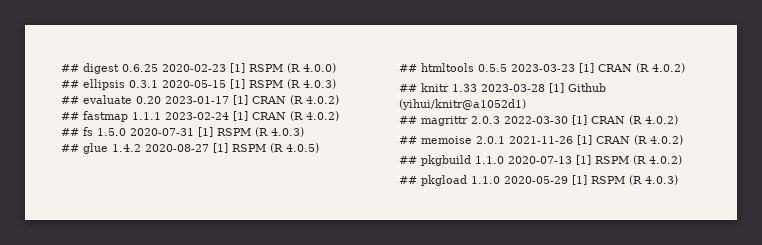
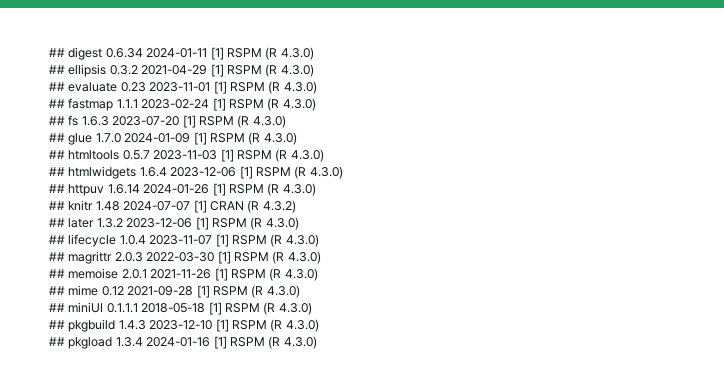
- ## digest 0.6.25 2020-02-23 [1] RSPM (R 4.0.0)
+ ## digest 0.6.34 2024-01-11 [1] RSPM (R 4.3.0)
- ## ellipsis 0.3.1 2020-05-15 [1] RSPM (R 4.0.3)
+ ## ellipsis 0.3.2 2021-04-29 [1] RSPM (R 4.3.0)
- ## evaluate 0.20 2023-01-17 [1] CRAN (R 4.0.2)
+ ## evaluate 0.23 2023-11-01 [1] RSPM (R 4.3.0)
- ## fastmap 1.1.1 2023-02-24 [1] CRAN (R 4.0.2)
+ ## fastmap 1.1.1 2023-02-24 [1] RSPM (R 4.3.0)
- ## fs 1.5.0 2020-07-31 [1] RSPM (R 4.0.3)
+ ## fs 1.6.3 2023-07-20 [1] RSPM (R 4.3.0)
- ## glue 1.4.2 2020-08-27 [1] RSPM (R 4.0.5)
+ ## glue 1.7.0 2024-01-09 [1] RSPM (R 4.3.0)
- ## htmltools 0.5.5 2023-03-23 [1] CRAN (R 4.0.2)
- ## knitr 1.33 2023-03-28 [1] Github (yihui/knitr@a1052d1)
+ ## htmltools 0.5.7 2023-11-03 [1] RSPM (R 4.3.0)
+ ## htmlwidgets 1.6.4 2023-12-06 [1] RSPM (R 4.3.0)
+ ## httpuv 1.6.14 2024-01-26 [1] RSPM (R 4.3.0)
+ ## knitr 1.48 2024-07-07 [1] CRAN (R 4.3.2)
+ ## later 1.3.2 2023-12-06 [1] RSPM (R 4.3.0)
+ ## lifecycle 1.0.4 2023-11-07 [1] RSPM (R 4.3.0)
- ## magrittr 2.0.3 2022-03-30 [1] CRAN (R 4.0.2)
+ ## magrittr 2.0.3 2022-03-30 [1] RSPM (R 4.3.0)
- ## memoise 2.0.1 2021-11-26 [1] CRAN (R 4.0.2)
+ ## memoise 2.0.1 2021-11-26 [1] RSPM (R 4.3.0)
+ ## mime 0.12 2021-09-28 [1] RSPM (R 4.3.0)
+ ## miniUI 0.1.1.1 2018-05-18 [1] RSPM (R 4.3.0)
- ## pkgbuild 1.1.0 2020-07-13 [1] RSPM (R 4.0.2)
+ ## pkgbuild 1.4.3 2023-12-10 [1] RSPM (R 4.3.0)
- ## pkgload 1.1.0 2020-05-29 [1] RSPM (R 4.0.3)
+ ## pkgload 1.3.4 2024-01-16 [1] RSPM (R 4.3.0)

